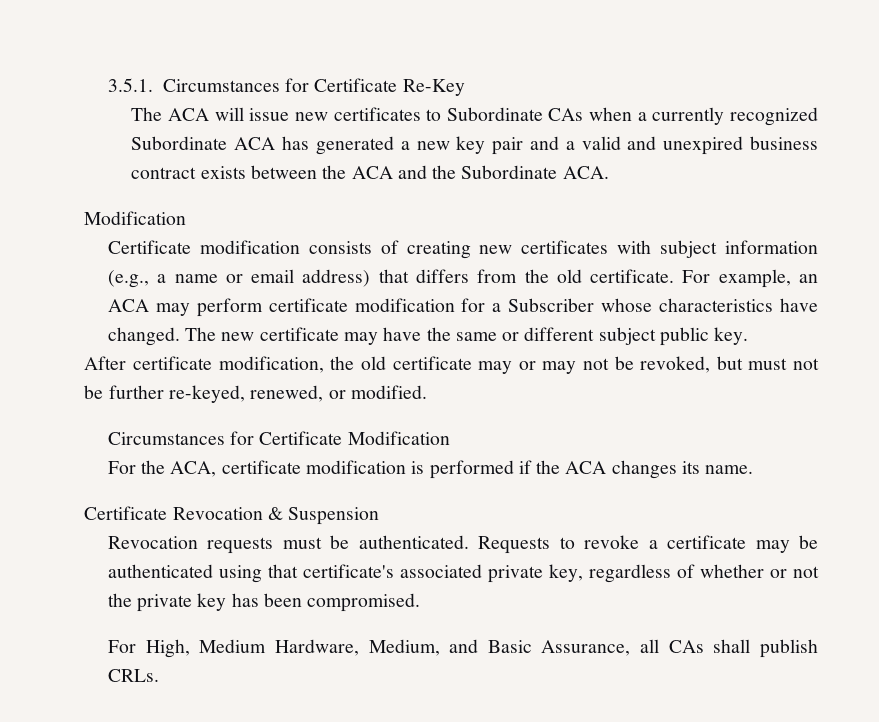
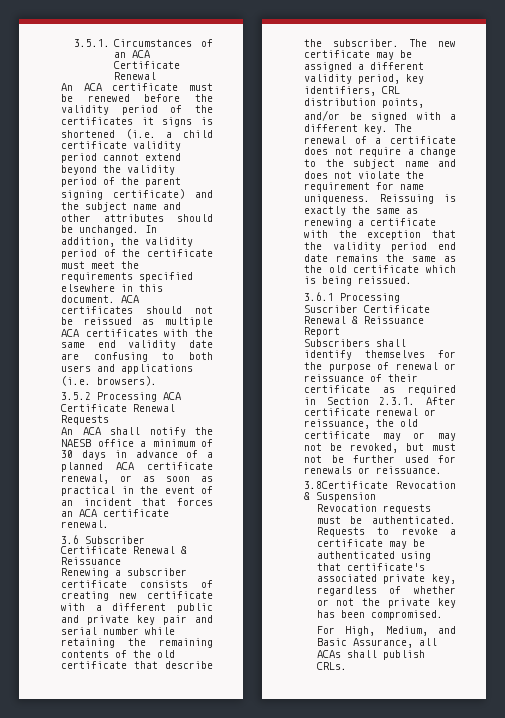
- 3.5.1. Circumstances for Certificate Re-Key
- The ACA will issue new certificates to Subordinate CAs when a currently recognized Subordinate ACA has generated a new key pair and a valid and unexpired business contract exists between the ACA and the Subordinate ACA.
- Modification
- Certificate modification consists of creating new certificates with subject information (e.g., a name or email address) that differs from the old certificate. For example, an ACA may perform certificate modification for a Subscriber whose characteristics have changed. The new certificate may have the same or different subject public key.
- After certificate modification, the old certificate may or may not be revoked, but must not be further re-keyed, renewed, or modified.
- Circumstances for Certificate Modification
- For the ACA, certificate modification is performed if the ACA changes its name.
- Certificate Revocation & Suspension
+ 3.5.1. Circumstances of an ACA Certificate Renewal
+ An ACA certificate must be renewed before the validity period of the certificates it signs is shortened (i.e. a child certificate validity period cannot extend beyond the validity period of the parent signing certificate) and the subject name and other attributes should be unchanged. In addition, the validity period of the certificate must meet the requirements specified elsewhere in this document. ACA certificates should not be reissued as multiple ACA certificates with the same end validity date are confusing to both users and applications (i.e. browsers).
+ 3.5.2 Processing ACA Certificate Renewal Requests
+ An ACA shall notify the NAESB office a minimum of 30 days in advance of a planned ACA certificate renewal, or as soon as practical in the event of an incident that forces an ACA certificate renewal.
+ 3.6 Subscriber Certificate Renewal & Reissuance
+ Renewing a subscriber certificate consists of creating new certificate with a different public and private key pair and serial number while retaining the remaining contents of the old certificate that describe the subscriber. The new certificate may be assigned a different validity period, key identifiers, CRL distribution points, and/or be signed with a different key. The renewal of a certificate does not require a change to the subject name and does not violate the requirement for name uniqueness. Reissuing is exactly the same as renewing a certificate with the exception that the validity period end date remains the same as the old certificate which is being reissued.
+ 3.6.1 Processing Suscriber Certificate Renewal & Reissuance Report
+ Subscribers shall identify themselves for the purpose of renewal or reissuance of their certificate as required in Section 2.3.1. After certificate renewal or reissuance, the old certificate may or may not be revoked, but must not be further used for renewals or reissuance.
+ 3.8Certificate Revocation & Suspension
- For High, Medium Hardware, Medium, and Basic Assurance, all CAs shall publish CRLs.
+ For High, Medium, and Basic Assurance, all ACAs shall publish CRLs.

